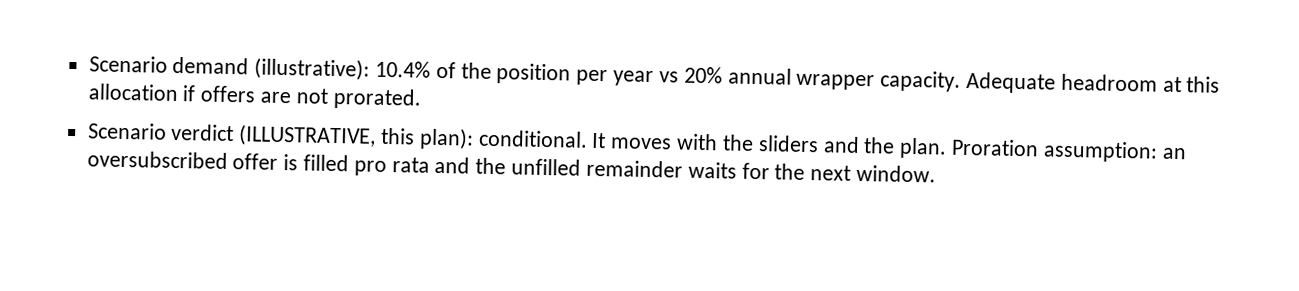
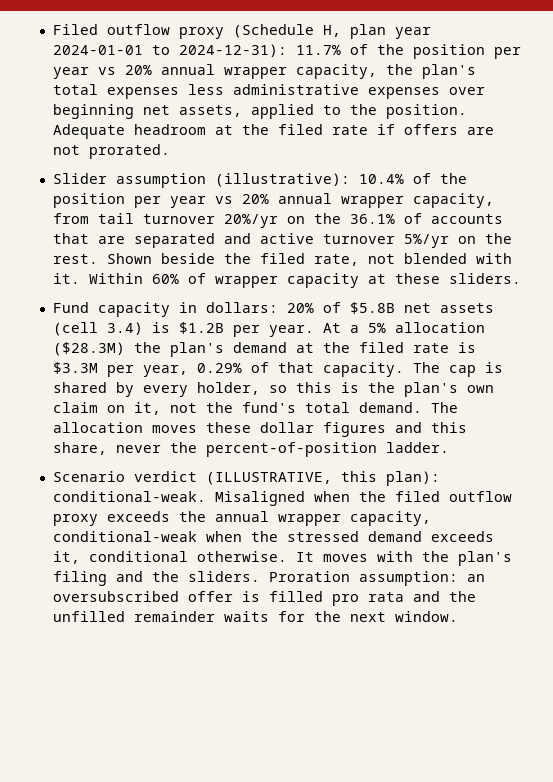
- Scenario demand (illustrative): 10.4% of the position per year vs 20% annual wrapper capacity. Adequate headroom at this allocation if offers are not prorated.
+ Filed outflow proxy (Schedule H, plan year 2024-01-01 to 2024-12-31): 11.7% of the position per year vs 20% annual wrapper capacity, the plan's total expenses less administrative expenses over beginning net assets, applied to the position. Adequate headroom at the filed rate if offers are not prorated.
+ Slider assumption (illustrative): 10.4% of the position per year vs 20% annual wrapper capacity, from tail turnover 20%/yr on the 36.1% of accounts that are separated and active turnover 5%/yr on the rest. Shown beside the filed rate, not blended with it. Within 60% of wrapper capacity at these sliders.
+ Fund capacity in dollars: 20% of $5.8B net assets (cell 3.4) is $1.2B per year. At a 5% allocation ($28.3M) the plan's demand at the filed rate is $3.3M per year, 0.29% of that capacity. The cap is shared by every holder, so this is the plan's own claim on it, not the fund's total demand. The allocation moves these dollar figures and this share, never the percent-of-position ladder.
- Scenario verdict (ILLUSTRATIVE, this plan): conditional.
+ Scenario verdict (ILLUSTRATIVE, this plan): conditional-weak. Misaligned when the filed outflow proxy exceeds the annual wrapper capacity, conditional-weak when the stressed demand exceeds it, conditional otherwise.
- It moves with the sliders and the plan.
+ It moves with the plan's filing and the sliders.

